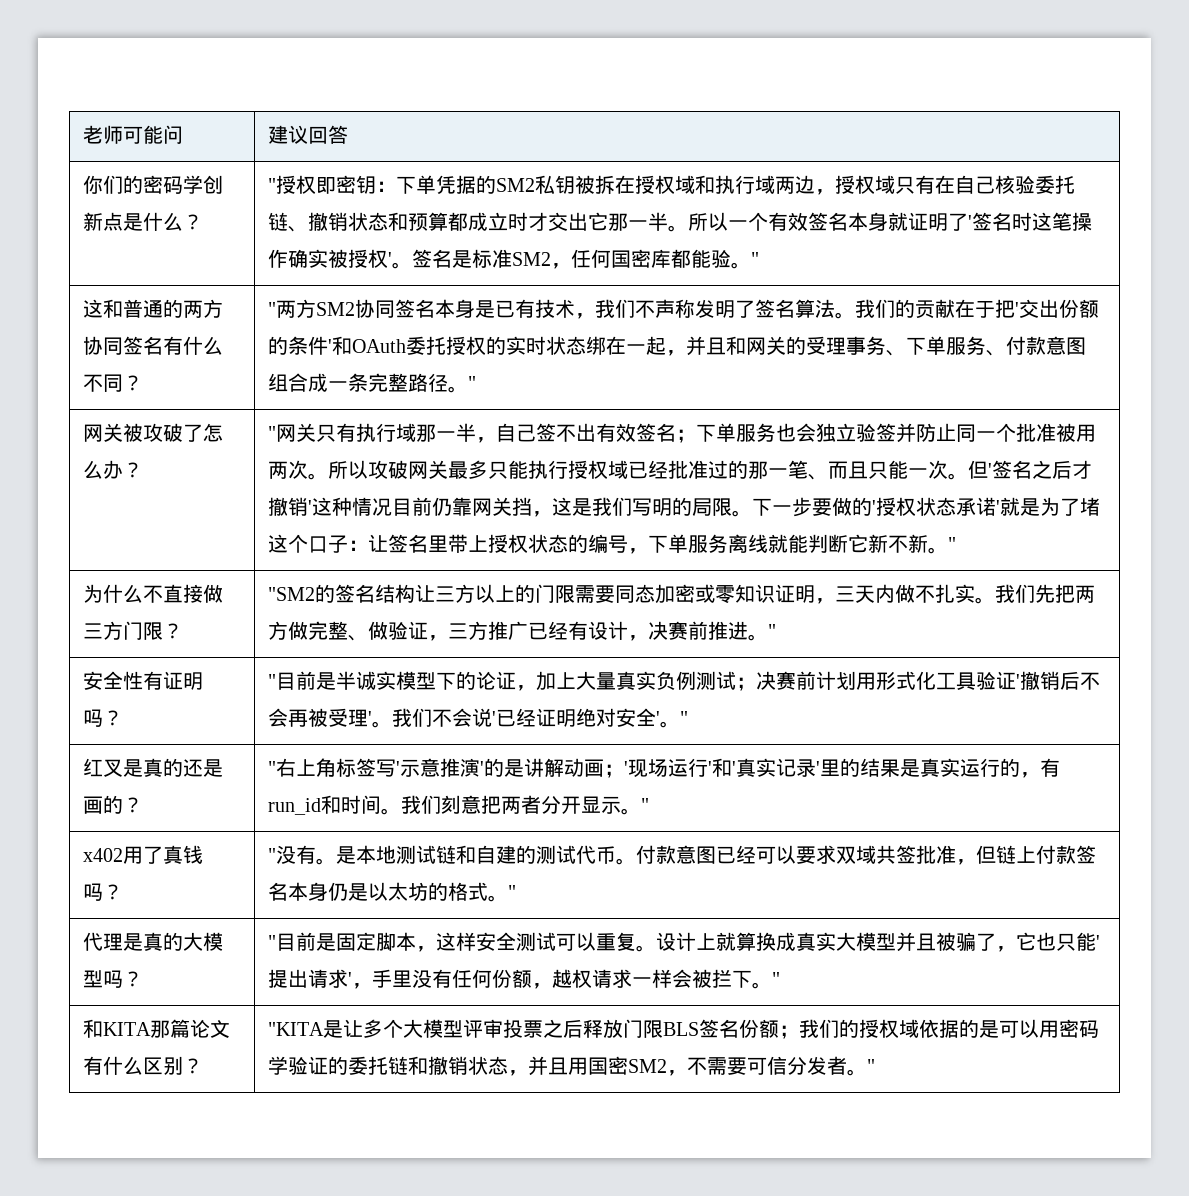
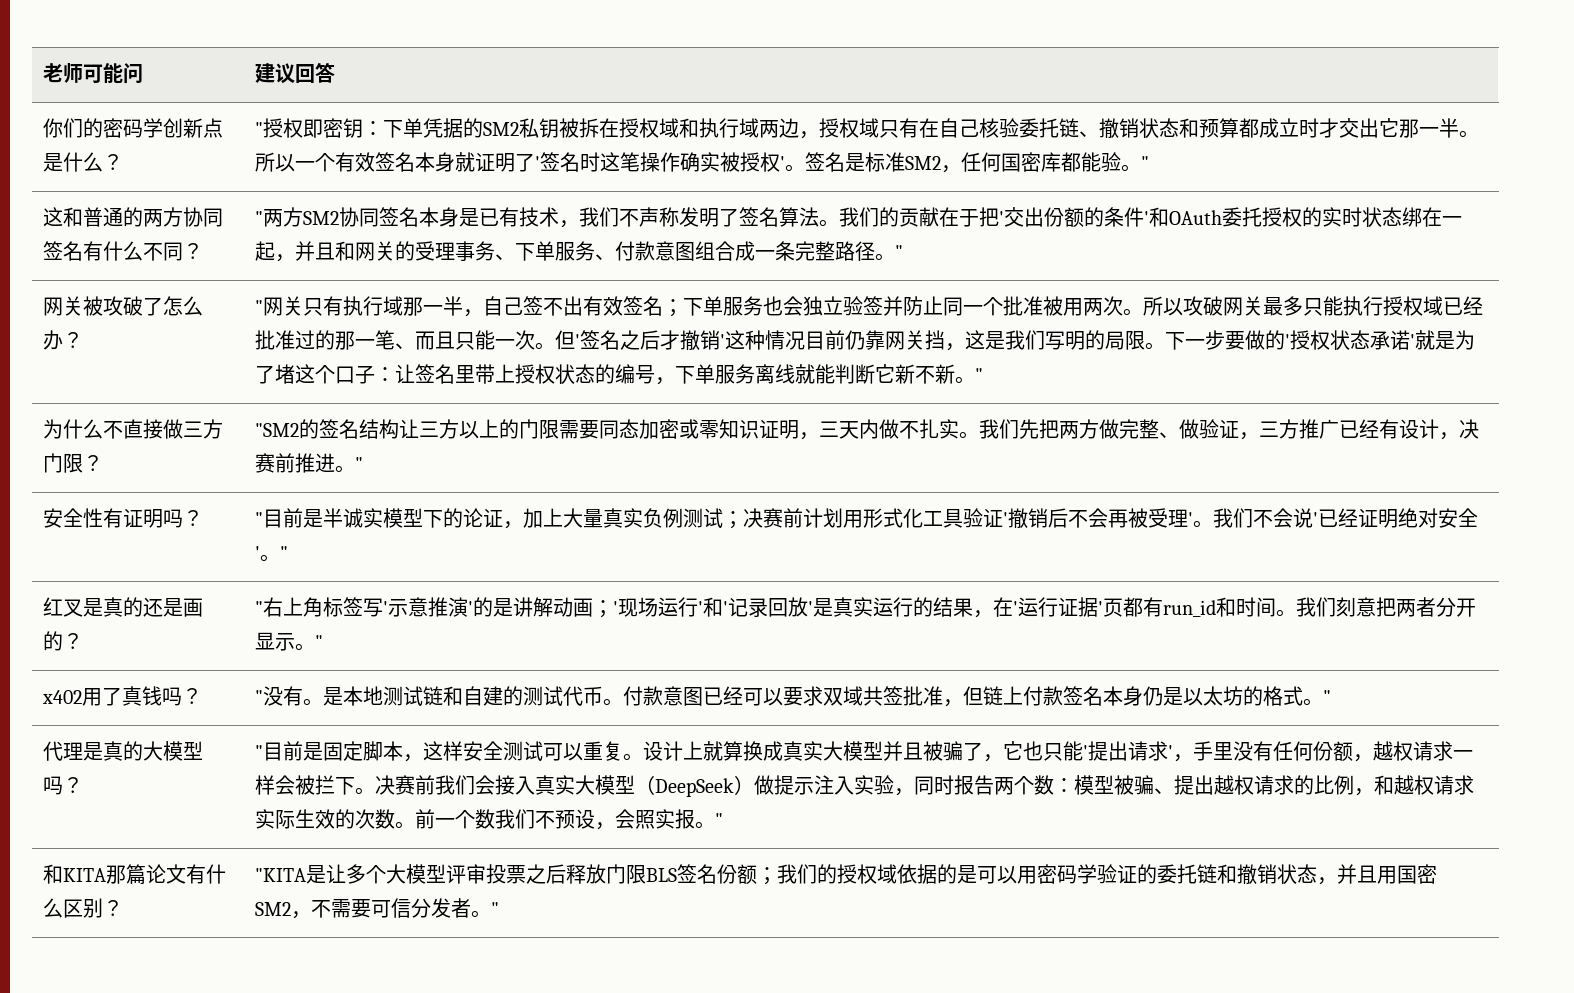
- "右上角标签写'示意推演'的是讲解动画；'现场运行'和'真实记录'里的结果是真实运行的，有run_id和时间。
+ "右上角标签写'示意推演'的是讲解动画；'现场运行'和'记录回放'是真实运行的结果，在'运行证据'页都有run_id和时间。
+ 决赛前我们会接入真实大模型（DeepSeek）做提示注入实验，同时报告两个数：模型被骗、提出越权请求的比例，和越权请求实际生效的次数。前一个数我们不预设，会照实报。

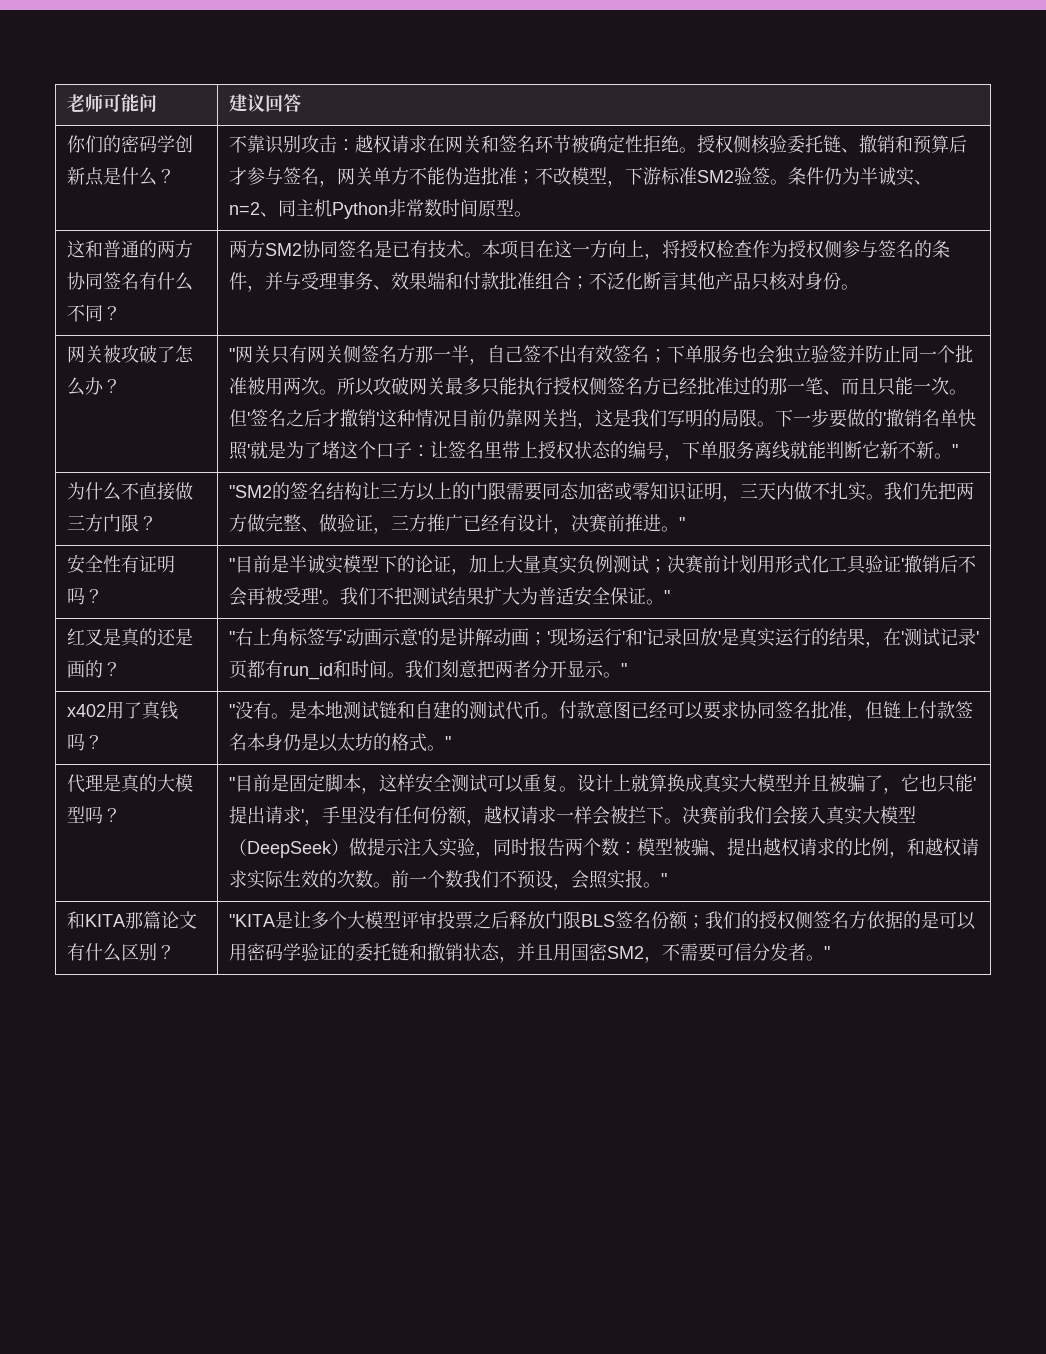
- "授权即密钥：下单凭据的SM2私钥被拆在授权域和执行域两边，授权域只有在自己核验委托链、撤销状态和预算都成立时才交出它那一半。所以一个有效签名本身就证明了'签名时这笔操作确实被授权'。签名是标准SM2，任何国密库都能验。"
+ 不靠识别攻击：越权请求在网关和签名环节被确定性拒绝。授权侧核验委托链、撤销和预算后才参与签名，网关单方不能伪造批准；不改模型，下游标准SM2验签。条件仍为半诚实、n=2、同主机Python非常数时间原型。
- "两方SM2协同签名本身是已有技术，我们不声称发明了签名算法。我们的贡献在于把'交出份额的条件'和OAuth委托授权的实时状态绑在一起，并且和网关的受理事务、下单服务、付款意图组合成一条完整路径。"
+ 两方SM2协同签名是已有技术。本项目在这一方向上，将授权检查作为授权侧参与签名的条件，并与受理事务、效果端和付款批准组合；不泛化断言其他产品只核对身份。
- "网关只有执行域那一半，自己签不出有效签名；下单服务也会独立验签并防止同一个批准被用两次。
+ "网关只有网关侧签名方那一半，自己签不出有效签名；下单服务也会独立验签并防止同一个批准被用两次。
- 所以攻破网关最多只能执行授权域已经批准过的那一笔、而且只能一次。
+ 所以攻破网关最多只能执行授权侧签名方已经批准过的那一笔、而且只能一次。
- 下一步要做的'授权状态承诺'就是为了堵这个口子：让签名里带上授权状态的编号，下单服务离线就能判断它新不新。
+ 下一步要做的'撤销名单快照'就是为了堵这个口子：让签名里带上授权状态的编号，下单服务离线就能判断它新不新。
- 我们不会说'已经证明绝对安全'。
+ 我们不把测试结果扩大为普适安全保证。
- "右上角标签写'示意推演'的是讲解动画；'现场运行'和'记录回放'是真实运行的结果，在'运行证据'页都有run_id和时间。
+ "右上角标签写'动画示意'的是讲解动画；'现场运行'和'记录回放'是真实运行的结果，在'测试记录'页都有run_id和时间。
- x402用了真钱吗？ | "没有。是本地测试链和自建的测试代币。付款意图已经可以要求双域共签批准，但链上付款签名本身仍是以太坊的格式。"
+ x402用了真钱吗？ | "没有。是本地测试链和自建的测试代币。付款意图已经可以要求协同签名批准，但链上付款签名本身仍是以太坊的格式。"
- "KITA是让多个大模型评审投票之后释放门限BLS签名份额；我们的授权域依据的是可以用密码学验证的委托链和撤销状态，并且用国密SM2，不需要可信分发者。
+ "KITA是让多个大模型评审投票之后释放门限BLS签名份额；我们的授权侧签名方依据的是可以用密码学验证的委托链和撤销状态，并且用国密SM2，不需要可信分发者。

